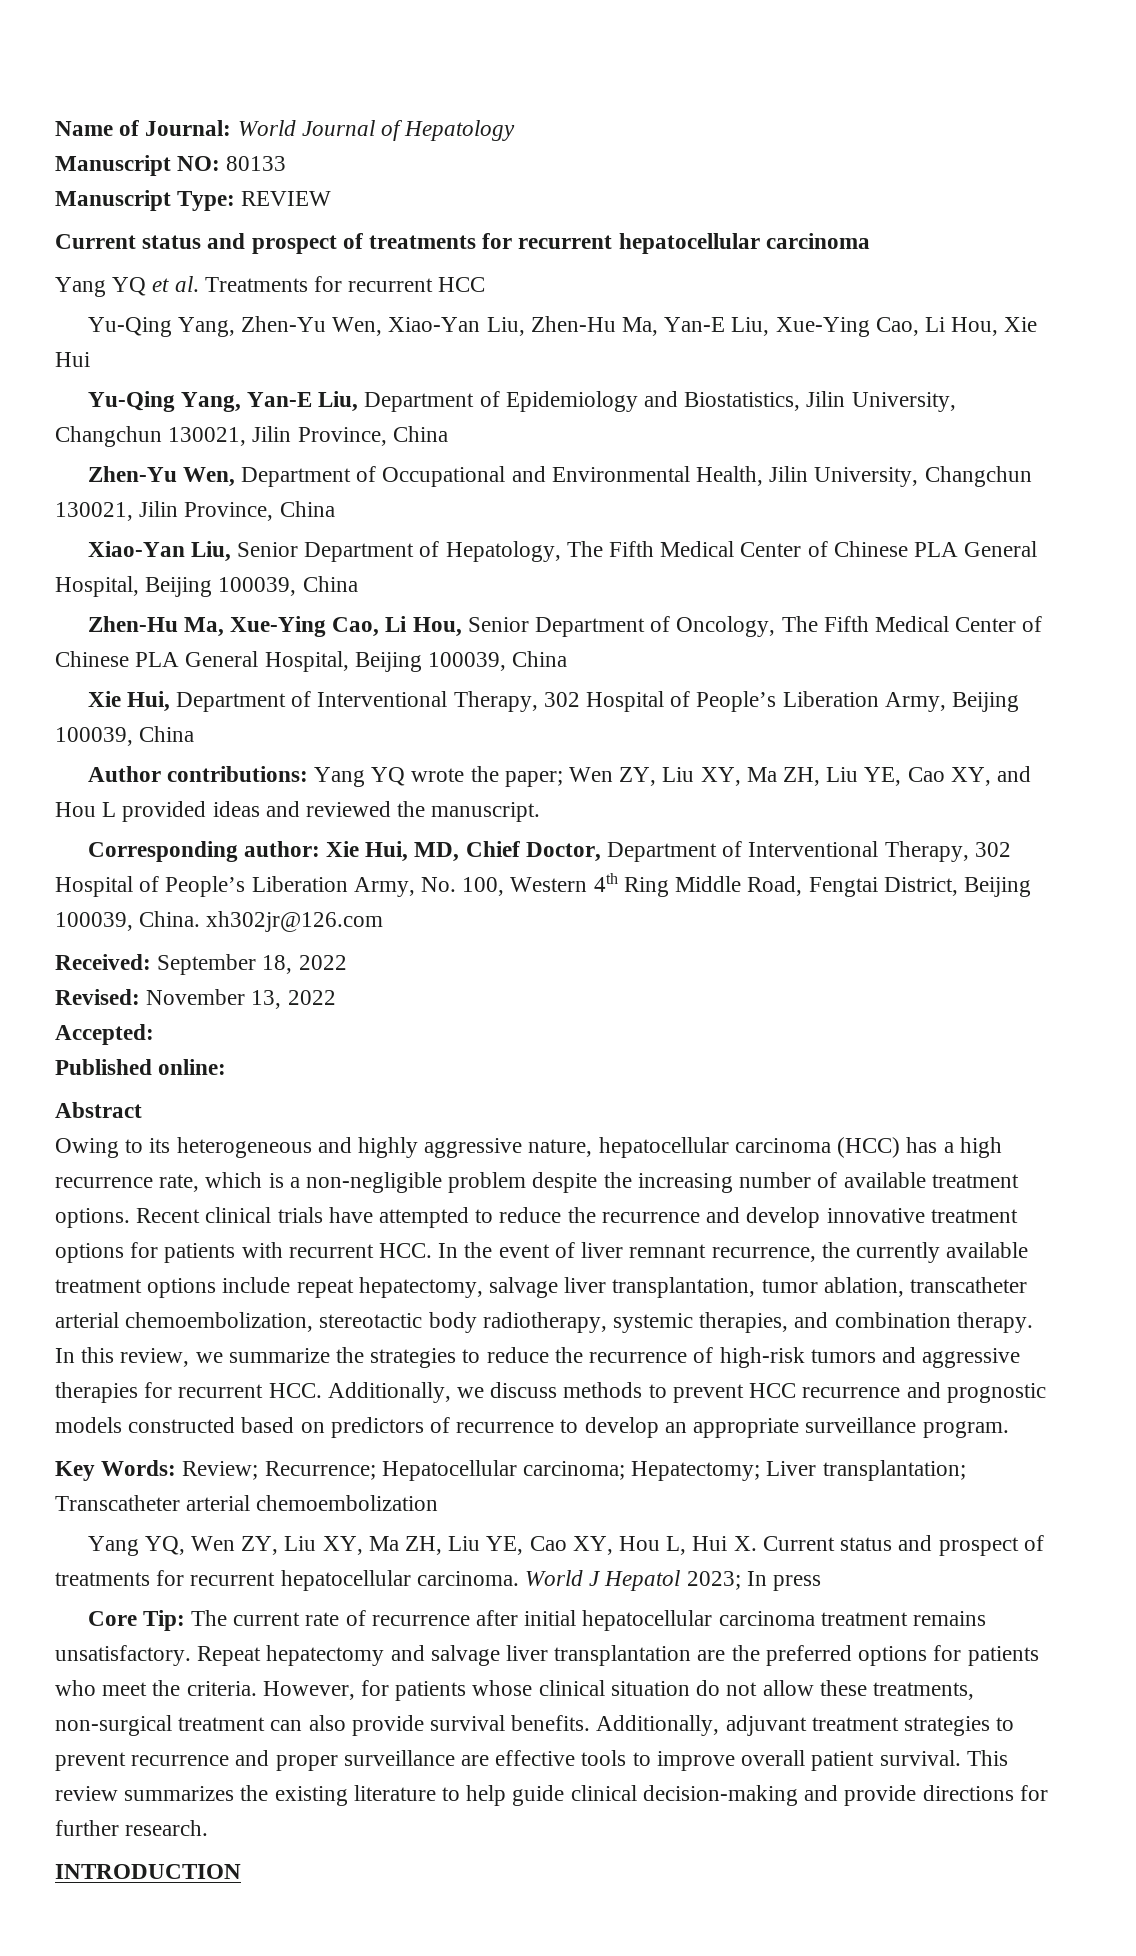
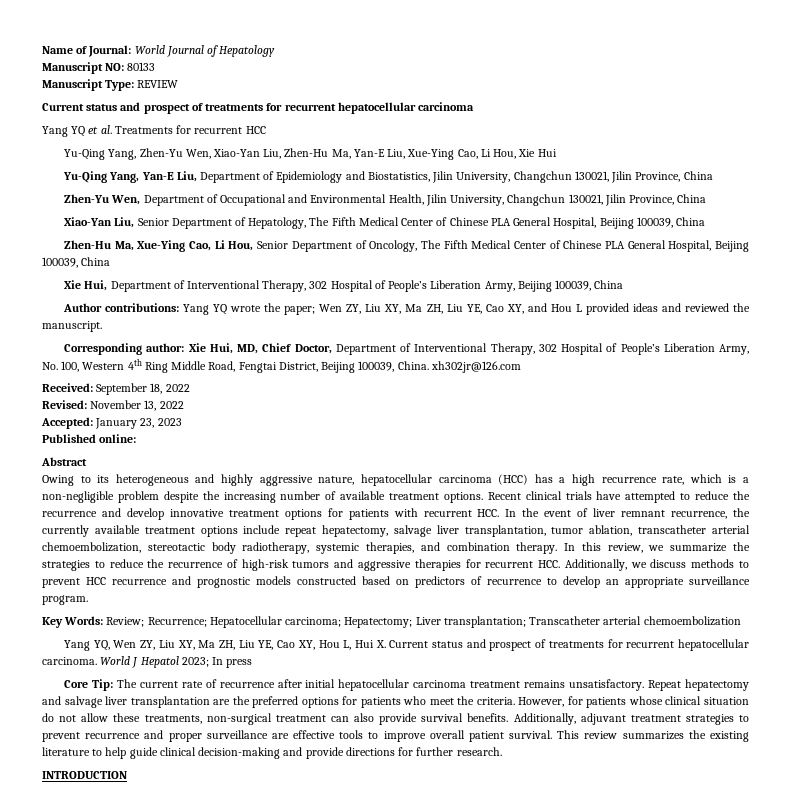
- Accepted:
+ Accepted: January 23, 2023

